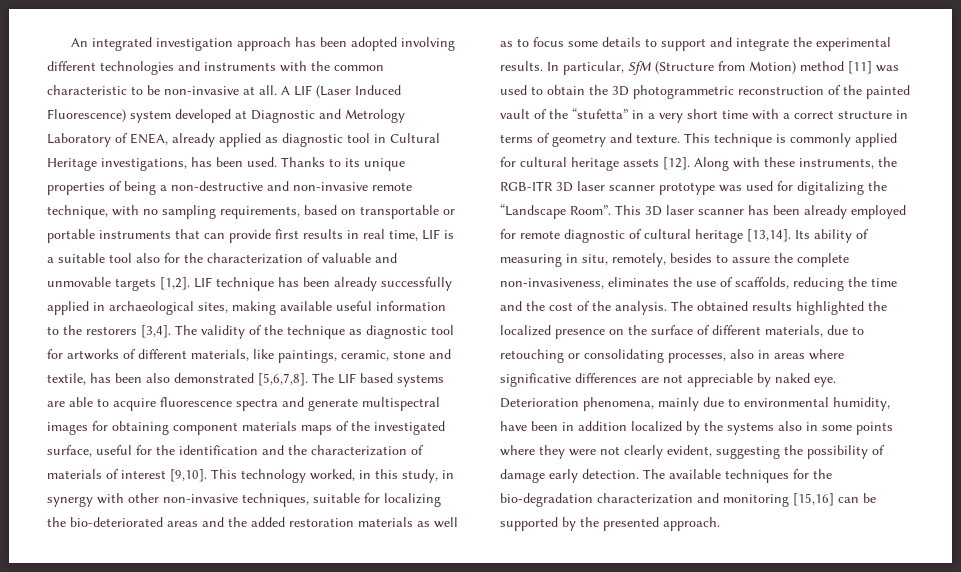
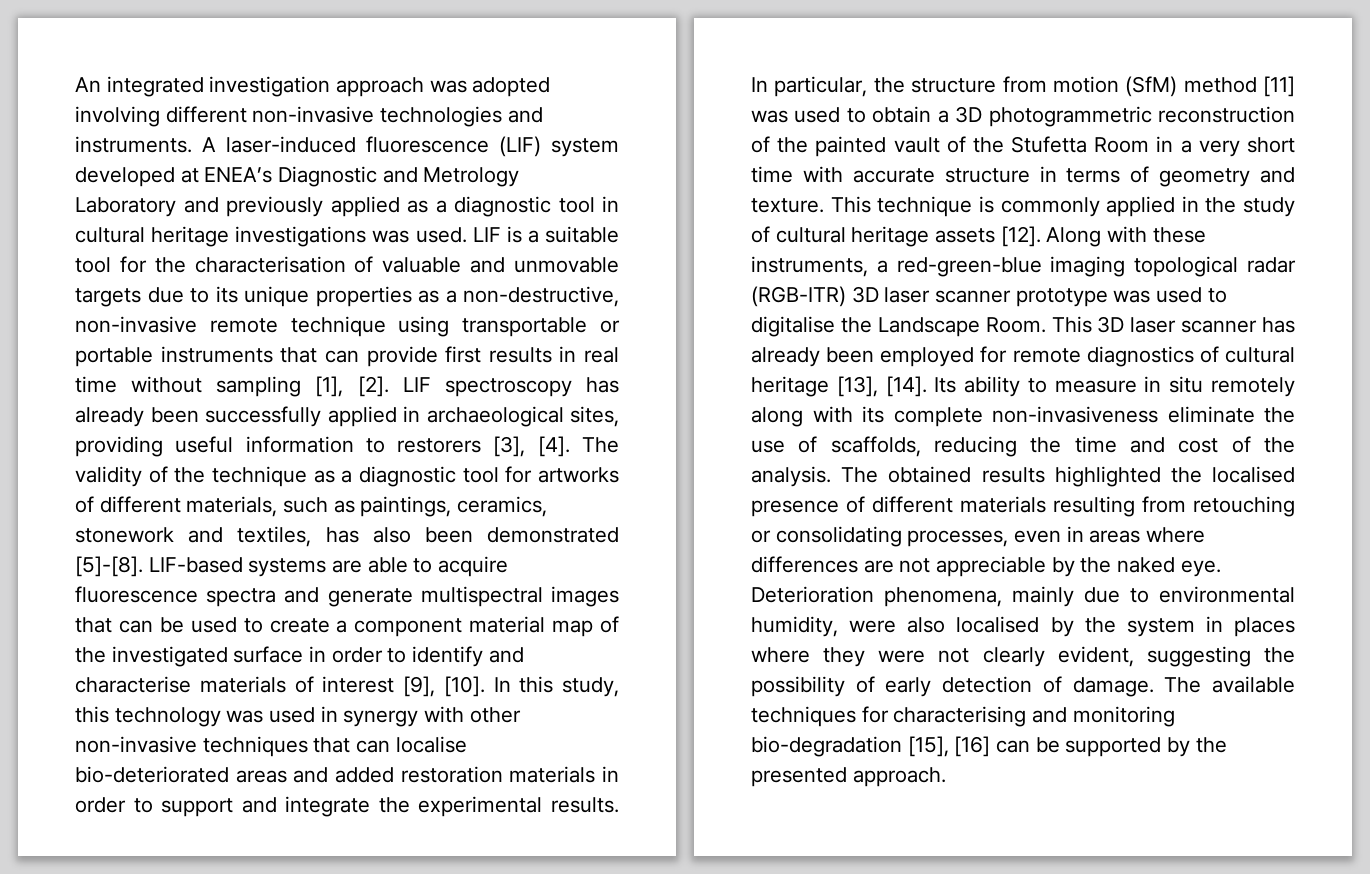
- An integrated investigation approach has been adopted involving different technologies and instruments with the common characteristic to be non-invasive at all. A LIF (Laser Induced Fluorescence) system developed at Diagnostic and Metrology Laboratory of ENEA, already applied as diagnostic tool in Cultural Heritage investigations, has been used. Thanks to its unique properties of being a non-destructive and non-invasive remote technique, with no sampling requirements, based on transportable or portable instruments that can provide first results in real time, LIF is a suitable tool also for the characterization of valuable and unmovable targets [1,2]. LIF technique has been already successfully applied in archaeological sites, making available useful information to the restorers [3,4].
+ An integrated investigation approach was adopted involving different non-invasive technologies and instruments. A laser-induced fluorescence (LIF) system developed at ENEA’s Diagnostic and Metrology Laboratory and previously applied as a diagnostic tool in cultural heritage investigations was used. LIF is a suitable tool for the characterisation of valuable and unmovable targets due to its unique properties as a non-destructive, non-invasive remote technique using transportable or portable instruments that can provide first results in real time without sampling [1], [2]. LIF spectroscopy has already been successfully applied in archaeological sites, providing useful information to restorers [3], [4].
- The validity of the technique as diagnostic tool for artworks of different materials, like paintings, ceramic, stone and textile, has been also demonstrated [5,6,7,8]. The LIF based systems are able to acquire fluorescence spectra and generate multispectral images for obtaining component materials maps of the investigated surface, useful for the identification and the characterization of materials of interest [9,10]. This technology worked, in this study, in synergy with other non-invasive techniques, suitable for localizing the bio-deteriorated areas and the added restoration materials as well as to focus some details to support and integrate the experimental results.
+ The validity of the technique as a diagnostic tool for artworks of different materials, such as paintings, ceramics, stonework and textiles, has also been demonstrated [5]-[8]. LIF-based systems are able to acquire fluorescence spectra and generate multispectral images that can be used to create a component material map of the investigated surface in order to identify and characterise materials of interest [9], [10]. In this study, this technology was used in synergy with other non-invasive techniques that can localise bio-deteriorated areas and added restoration materials in order to support and integrate the experimental results.
- In particular, SfM (Structure from Motion) method [11] was used to obtain the 3D photogrammetric reconstruction of the painted vault of the “stufetta” in a very short time with a correct structure in terms of geometry and texture.
+ In particular, the structure from motion (SfM) method [11] was used to obtain a 3D photogrammetric reconstruction of the painted vault of the Stufetta Room in a very short time with accurate structure in terms of geometry and texture.
- This technique is commonly applied for cultural heritage assets [12].
+ This technique is commonly applied in the study of cultural heritage assets [12].
- Along with these instruments, the RGB-ITR 3D laser scanner prototype was used for digitalizing the “Landscape Room”.
+ Along with these instruments, a red-green-blue imaging topological radar (RGB-ITR) 3D laser scanner prototype was used to digitalise the Landscape Room.
- This 3D laser scanner has been already employed for remote diagnostic of cultural heritage [13,14]. Its ability of measuring in situ, remotely, besides to assure the complete non-invasiveness, eliminates the use of scaffolds, reducing the time and the cost of the analysis.
+ This 3D laser scanner has already been employed for remote diagnostics of cultural heritage [13], [14]. Its ability to measure in situ remotely along with its complete non-invasiveness eliminate the use of scaffolds, reducing the time and cost of the analysis.
- The obtained results highlighted the localized presence on the surface of different materials, due to retouching or consolidating processes, also in areas where significative differences are not appreciable by naked eye.
+ The obtained results highlighted the localised presence of different materials resulting from retouching or consolidating processes, even in areas where differences are not appreciable by the naked eye.
- Deterioration phenomena, mainly due to environmental humidity, have been in addition localized by the systems also in some points where they were not clearly evident, suggesting the possibility of damage early detection. The available techniques for the bio-degradation characterization and monitoring [15,16] can be supported by the presented approach.
+ Deterioration phenomena, mainly due to environmental humidity, were also localised by the system in places where they were not clearly evident, suggesting the possibility of early detection of damage. The available techniques for characterising and monitoring bio-degradation [15], [16] can be supported by the presented approach.

